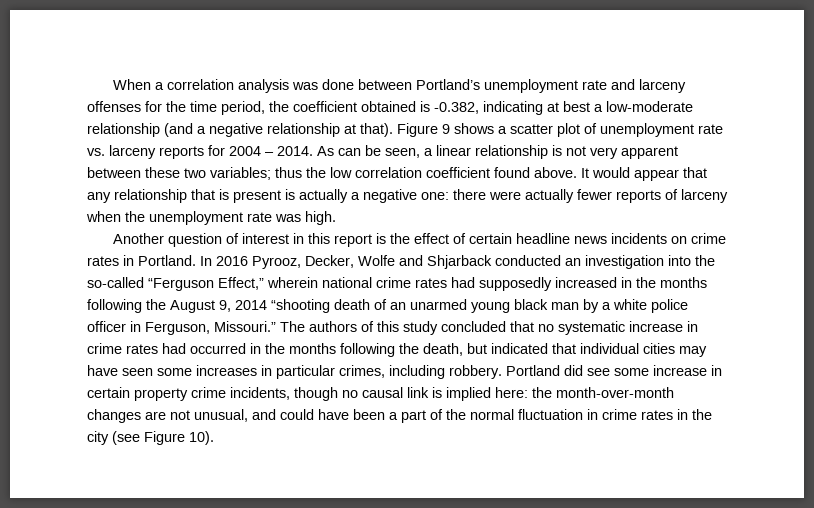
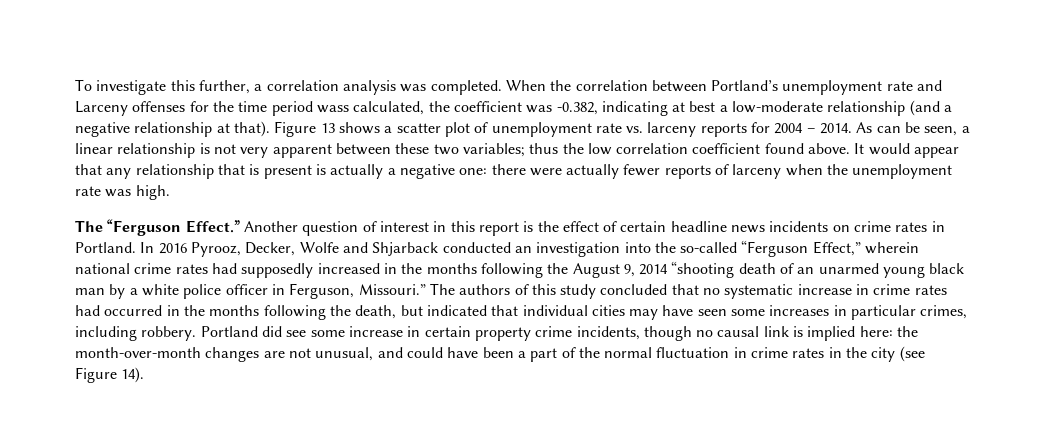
- When a correlation analysis was done between Portland’s unemployment rate and larceny offenses for the time period, the coefficient obtained is -0.382, indicating at best a low-moderate relationship (and a negative relationship at that).
+ To investigate this further, a correlation analysis was completed. When the correlation between Portland’s unemployment rate and Larceny offenses for the time period wass calculated, the coefficient was -0.382, indicating at best a low-moderate relationship (and a negative relationship at that).
- Figure 9 shows a scatter plot of unemployment rate vs. larceny reports for 2004 – 2014.
+ Figure 13 shows a scatter plot of unemployment rate vs. larceny reports for 2004 – 2014.
+ The “Ferguson Effect.”
- Portland did see some increase in certain property crime incidents, though no causal link is implied here: the month-over-month changes are not unusual, and could have been a part of the normal fluctuation in crime rates in the city (see Figure 10).
+ Portland did see some increase in certain property crime incidents, though no causal link is implied here: the month-over-month changes are not unusual, and could have been a part of the normal fluctuation in crime rates in the city (see Figure 14).

